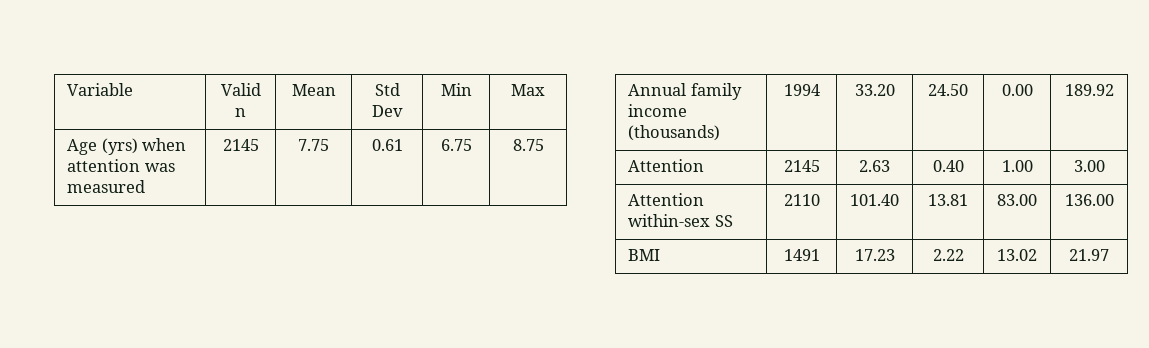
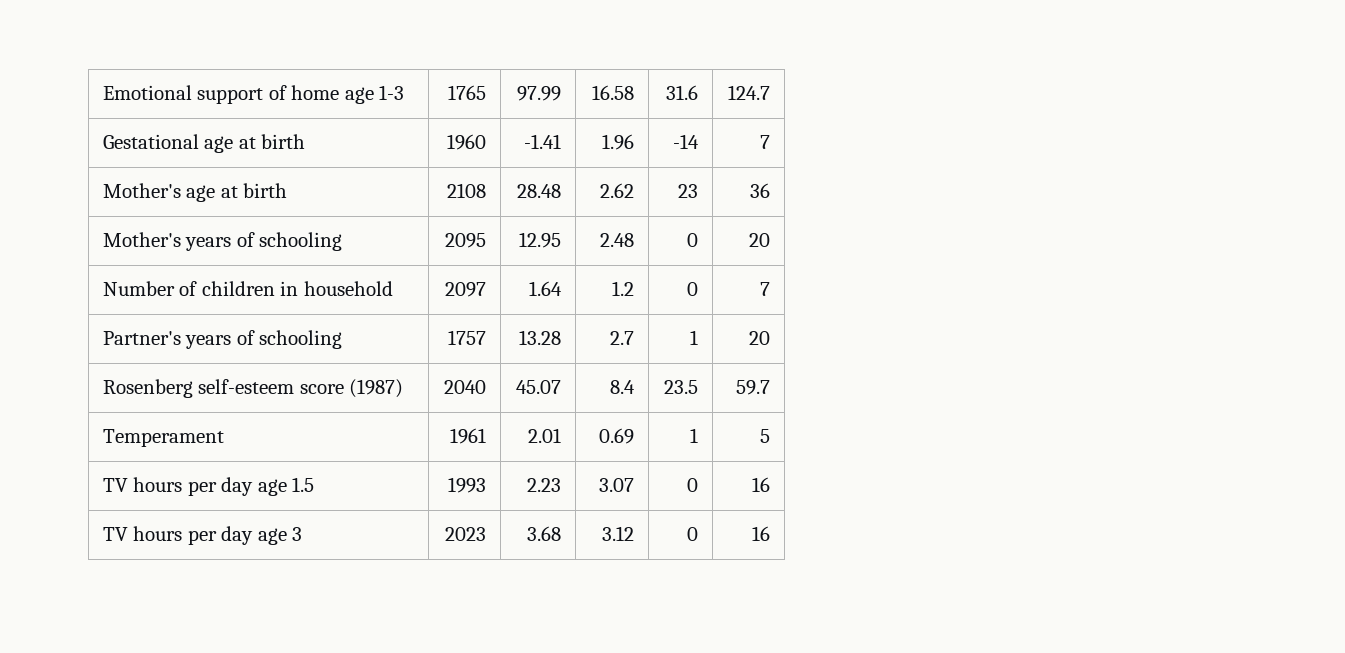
- Variable | Valid n | Mean | Std Dev | Min | Max
- Age (yrs) when attention was measured | 2145 | 7.75 | 0.61 | 6.75 | 8.75
- Annual family income (thousands) | 1994 | 33.20 | 24.50 | 0.00 | 189.92
- Attention | 2145 | 2.63 | 0.40 | 1.00 | 3.00
- Attention within-sex SS | 2110 | 101.40 | 13.81 | 83.00 | 136.00
- BMI | 1491 | 17.23 | 2.22 | 13.02 | 21.97
+ Emotional support of home age 1-3 | 1765 | 97.99 | 16.58 | 31.6 | 124.7
+ Gestational age at birth | 1960 | -1.41 | 1.96 | -14 | 7
+ Mother's age at birth | 2108 | 28.48 | 2.62 | 23 | 36
+ Mother's years of schooling | 2095 | 12.95 | 2.48 | 0 | 20
+ Number of children in household | 2097 | 1.64 | 1.2 | 0 | 7
+ Partner's years of schooling | 1757 | 13.28 | 2.7 | 1 | 20
+ Rosenberg self-esteem score (1987) | 2040 | 45.07 | 8.4 | 23.5 | 59.7
+ Temperament | 1961 | 2.01 | 0.69 | 1 | 5
+ TV hours per day age 1.5 | 1993 | 2.23 | 3.07 | 0 | 16
+ TV hours per day age 3 | 2023 | 3.68 | 3.12 | 0 | 16

